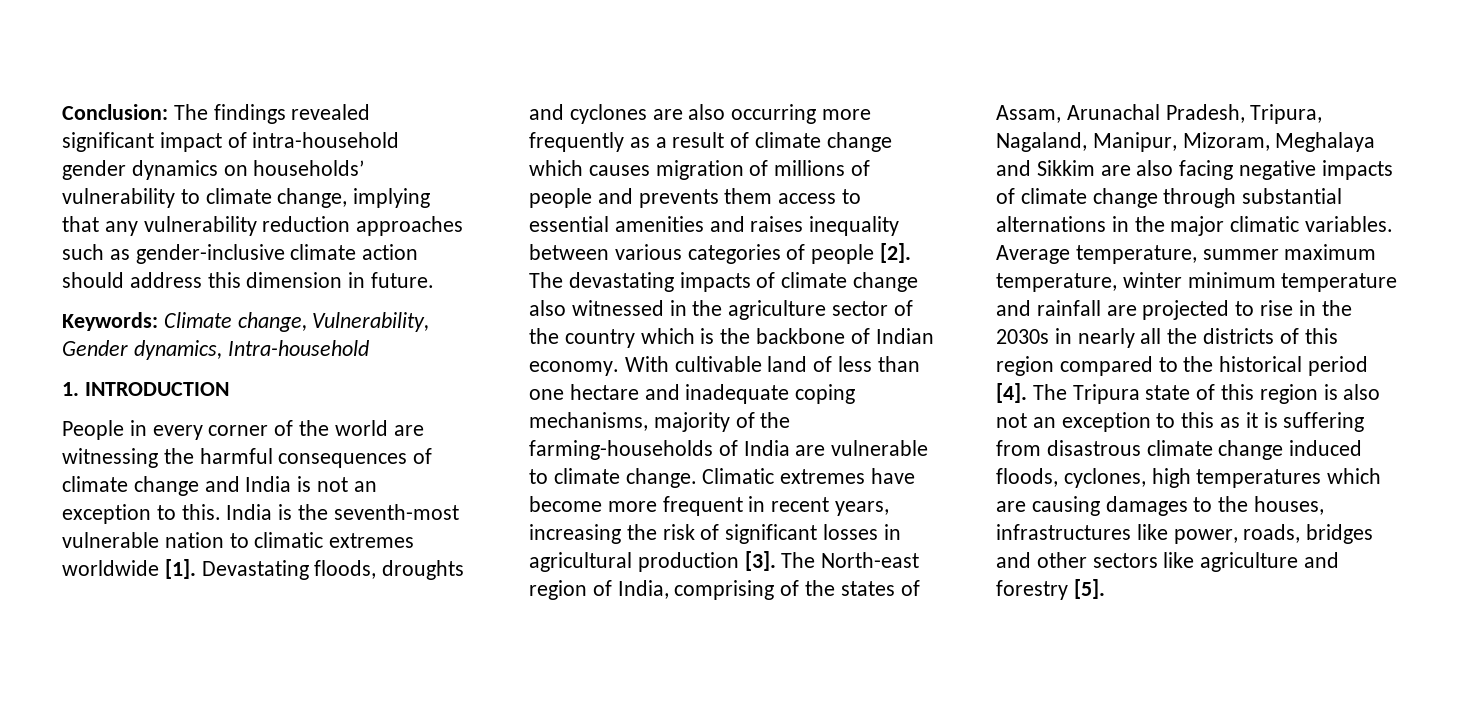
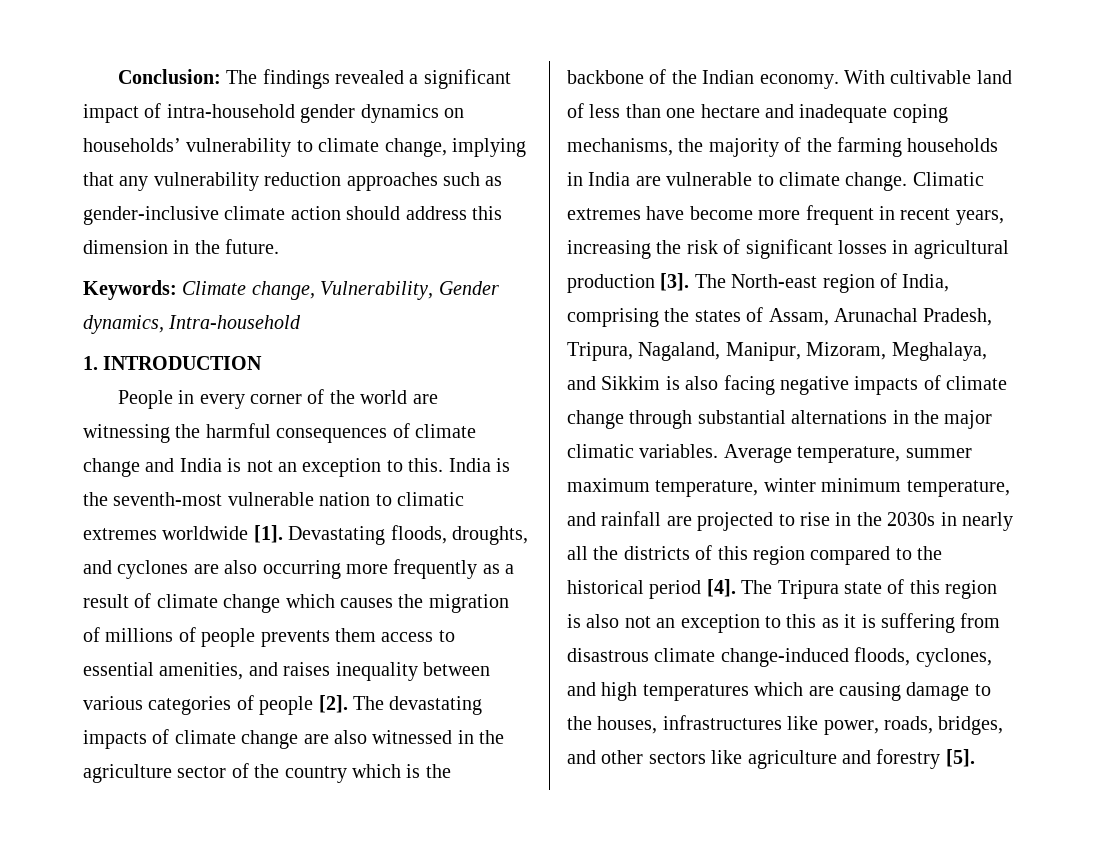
- Conclusion: The findings revealed significant impact of intra-household gender dynamics on households’ vulnerability to climate change, implying that any vulnerability reduction approaches such as gender-inclusive climate action should address this dimension in future.
+ Conclusion: The findings revealed a significant impact of intra-household gender dynamics on households’ vulnerability to climate change, implying that any vulnerability reduction approaches such as gender-inclusive climate action should address this dimension in the future.
- Devastating floods, droughts and cyclones are also occurring more frequently as a result of climate change which causes migration of millions of people and prevents them access to essential amenities and raises inequality between various categories of people [2].
+ Devastating floods, droughts, and cyclones are also occurring more frequently as a result of climate change which causes the migration of millions of people prevents them access to essential amenities, and raises inequality between various categories of people [2].
- The devastating impacts of climate change also witnessed in the agriculture sector of the country which is the backbone of Indian economy.
+ The devastating impacts of climate change are also witnessed in the agriculture sector of the country which is the backbone of the Indian economy.
- With cultivable land of less than one hectare and inadequate coping mechanisms, majority of the farming-households of India are vulnerable to climate change.
+ With cultivable land of less than one hectare and inadequate coping mechanisms, the majority of the farming households in India are vulnerable to climate change.
- The North-east region of India, comprising of the states of Assam, Arunachal Pradesh, Tripura, Nagaland, Manipur, Mizoram, Meghalaya and Sikkim are also facing negative impacts of climate change through substantial alternations in the major climatic variables.
+ The North-east region of India, comprising the states of Assam, Arunachal Pradesh, Tripura, Nagaland, Manipur, Mizoram, Meghalaya, and Sikkim is also facing negative impacts of climate change through substantial alternations in the major climatic variables.
- Average temperature, summer maximum temperature, winter minimum temperature and rainfall are projected to rise in the 2030s in nearly all the districts of this region compared to the historical period [4].
+ Average temperature, summer maximum temperature, winter minimum temperature, and rainfall are projected to rise in the 2030s in nearly all the districts of this region compared to the historical period [4].
- The Tripura state of this region is also not an exception to this as it is suffering from disastrous climate change induced floods, cyclones, high temperatures which are causing damages to the houses, infrastructures like power, roads, bridges and other sectors like agriculture and forestry [5].
+ The Tripura state of this region is also not an exception to this as it is suffering from disastrous climate change-induced floods, cyclones, and high temperatures which are causing damage to the houses, infrastructures like power, roads, bridges, and other sectors like agriculture and forestry [5].

